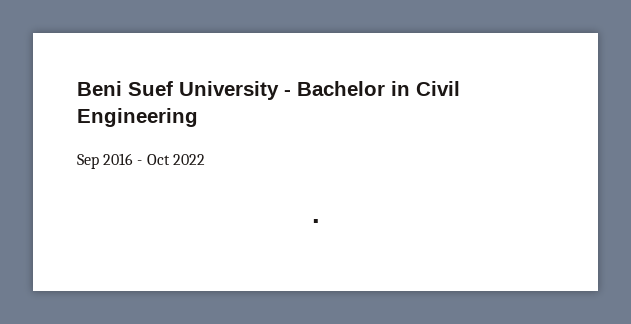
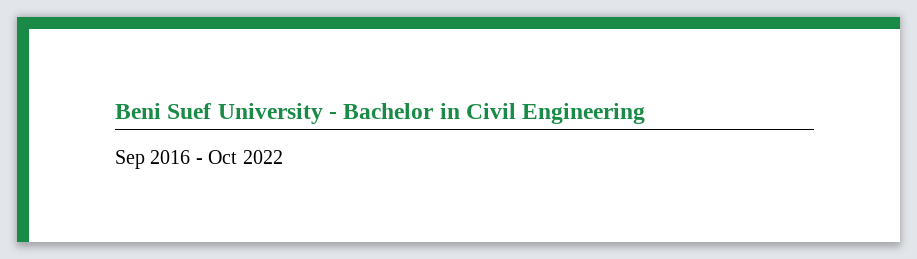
- .

